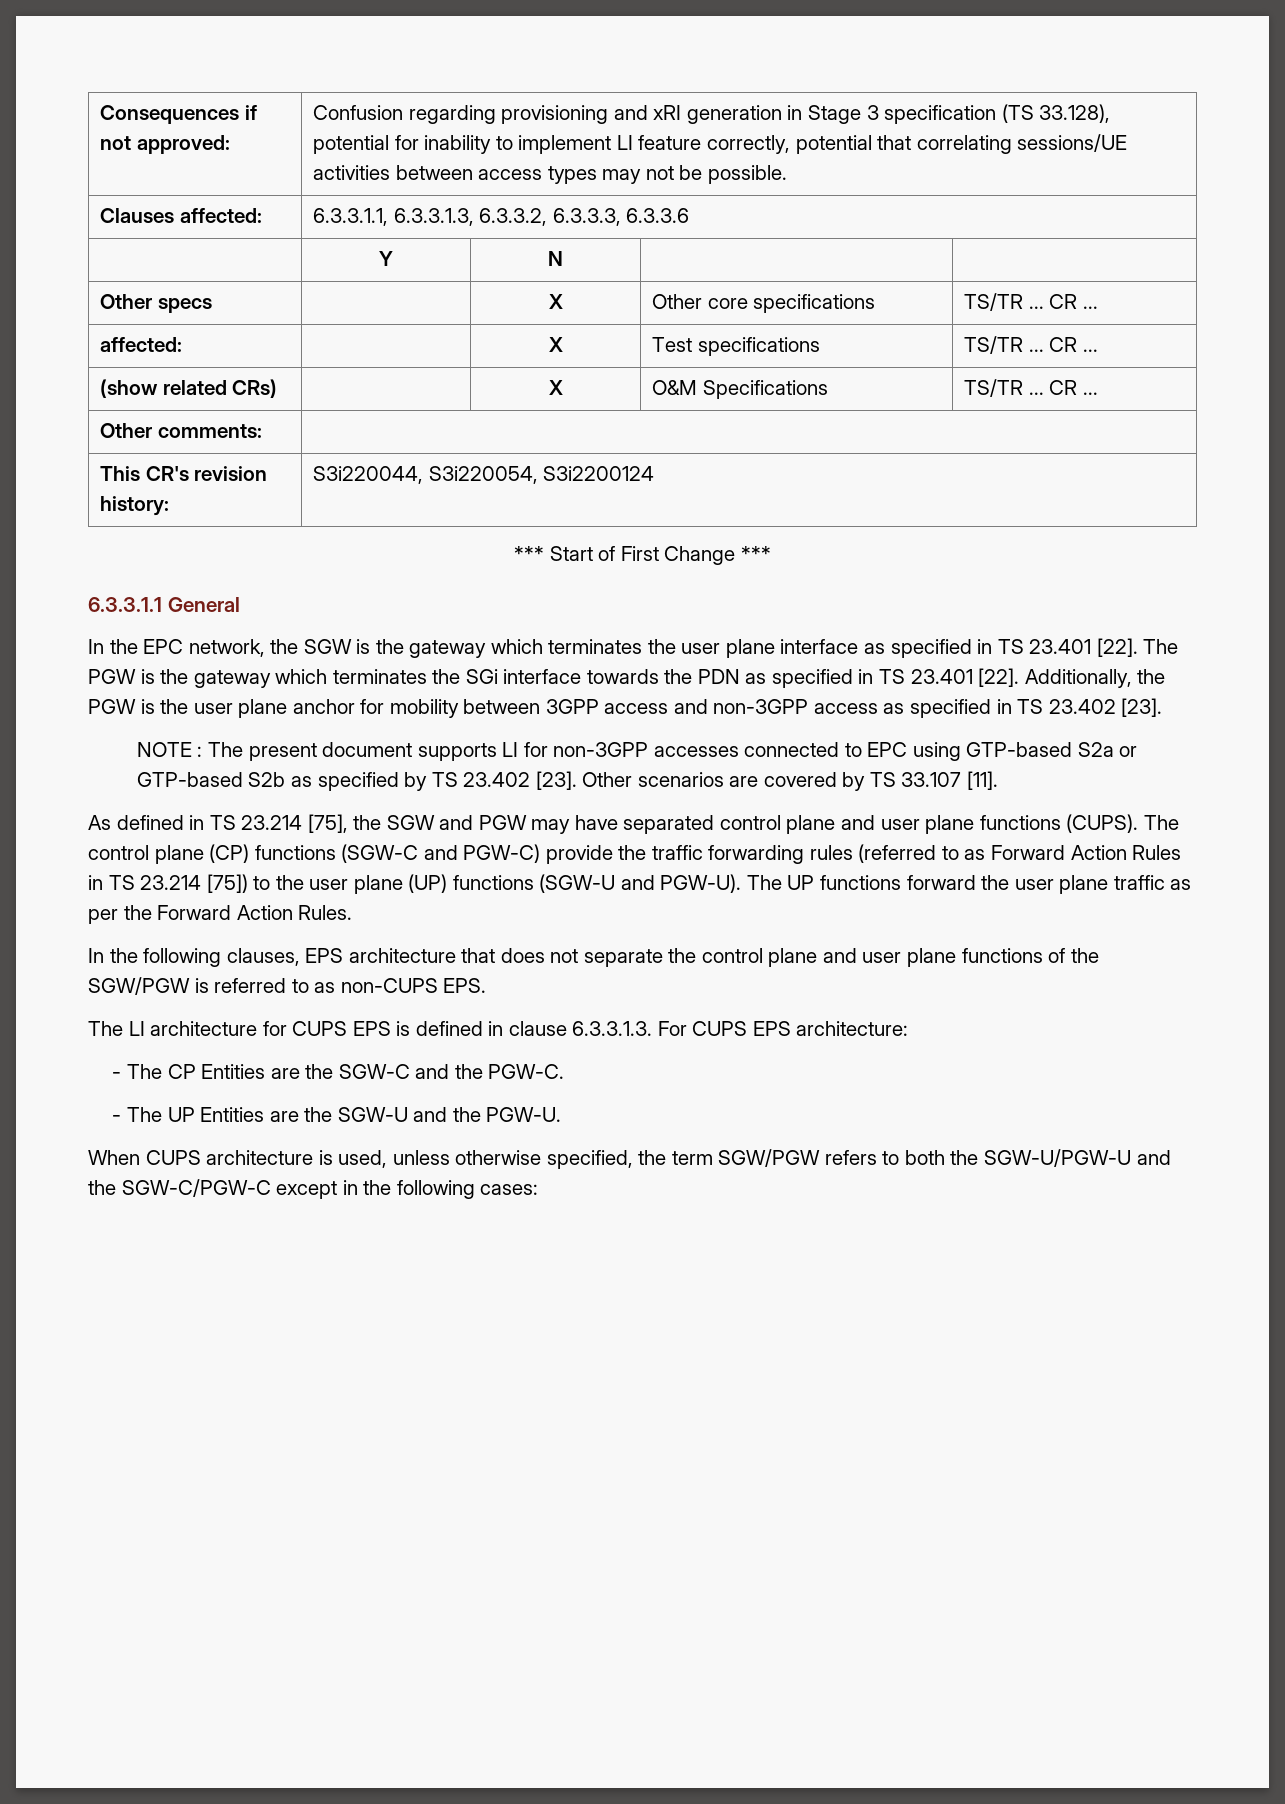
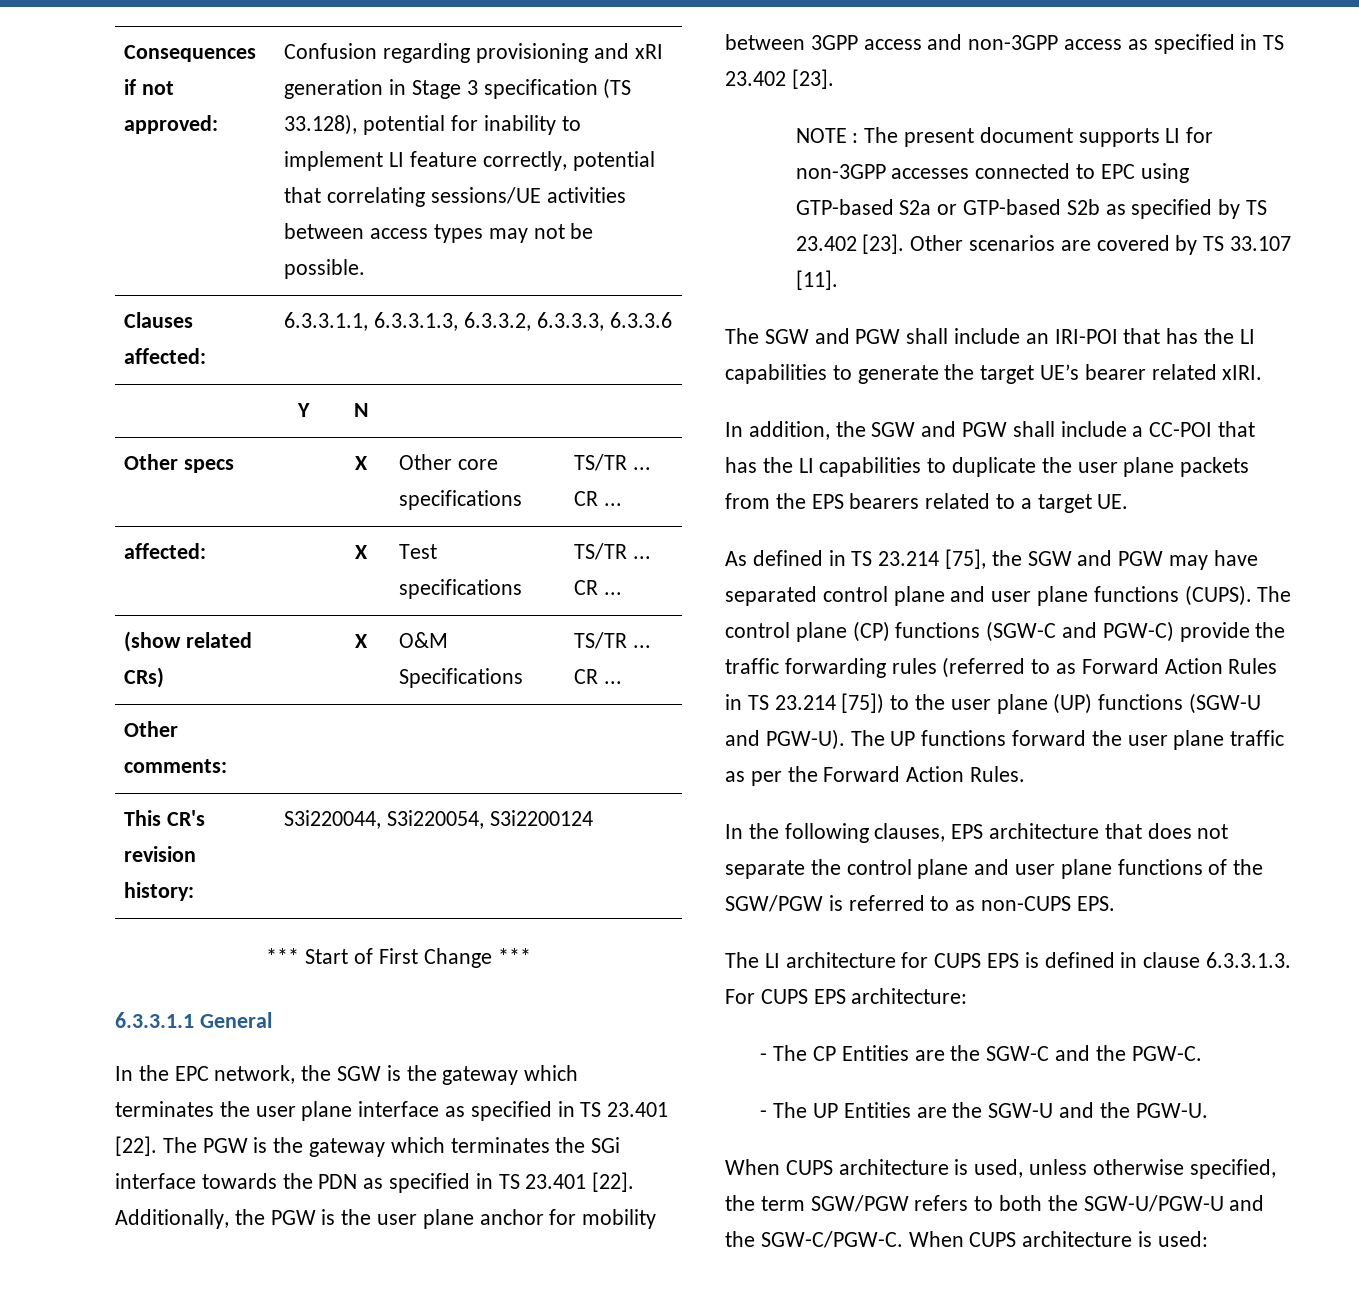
+ The SGW and PGW shall include an IRI-POI that has the LI capabilities to generate the target UE’s bearer related xIRI.
+ In addition, the SGW and PGW shall include a CC-POI that has the LI capabilities to duplicate the user plane packets from the EPS bearers related to a target UE.
- When CUPS architecture is used, unless otherwise specified, the term SGW/PGW refers to both the SGW-U/PGW-U and the SGW-C/PGW-C except in the following cases:
+ When CUPS architecture is used, unless otherwise specified, the term SGW/PGW refers to both the SGW-U/PGW-U and the SGW-C/PGW-C. When CUPS architecture is used:

